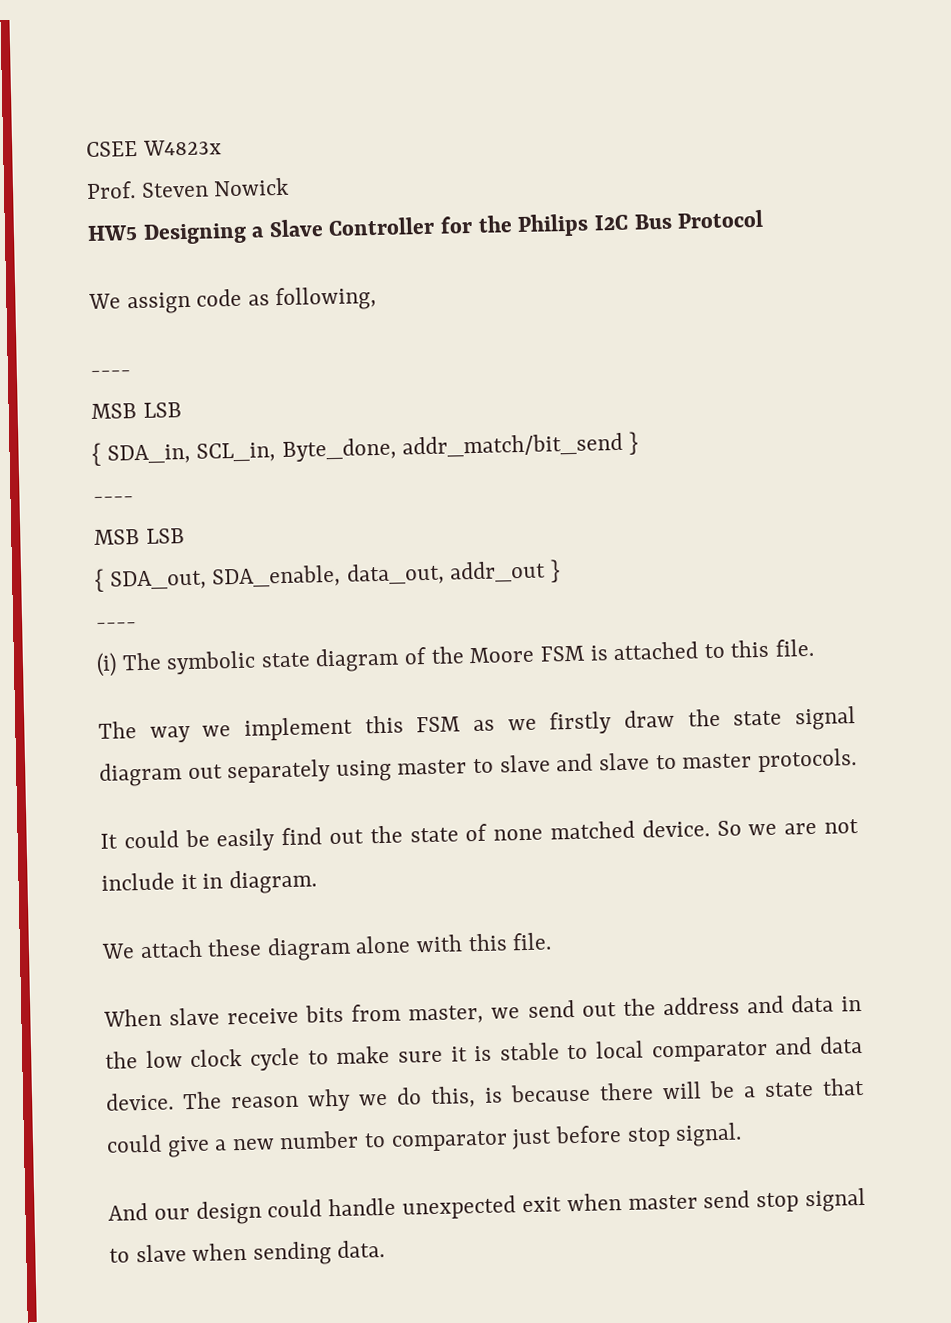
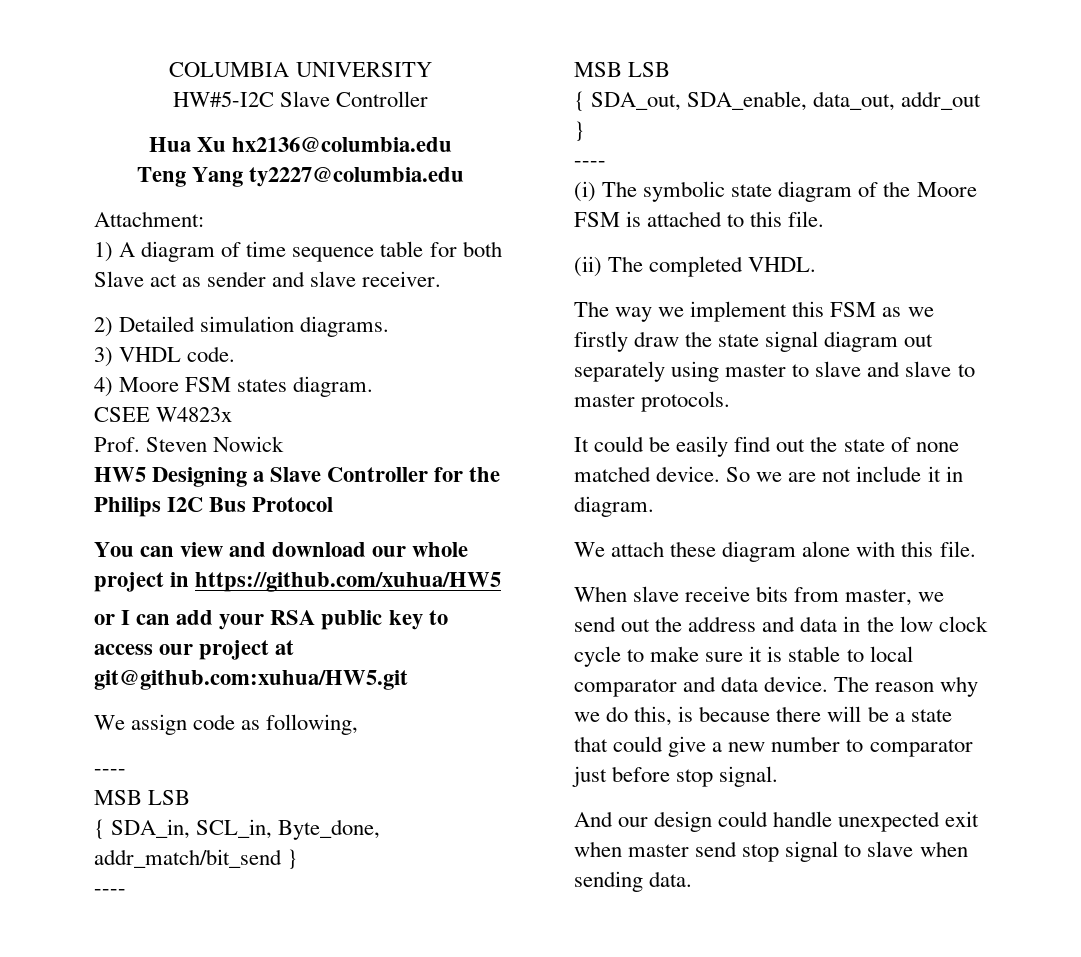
+ COLUMBIA UNIVERSITY
+ HW#5-I2C Slave Controller
+ Hua Xu hx2136@columbia.edu
+ Teng Yang ty2227@columbia.edu
+ Attachment:
+ 1) A diagram of time sequence table for both Slave act as sender and slave receiver.
+ 2) Detailed simulation diagrams.
+ 3) VHDL code.
+ 4) Moore FSM states diagram.
+ You can view and download our whole project in https://github.com/xuhua/HW5
+ or I can add your RSA public key to access our project at git@github.com:xuhua/HW5.git
+ (ii) The completed VHDL.

